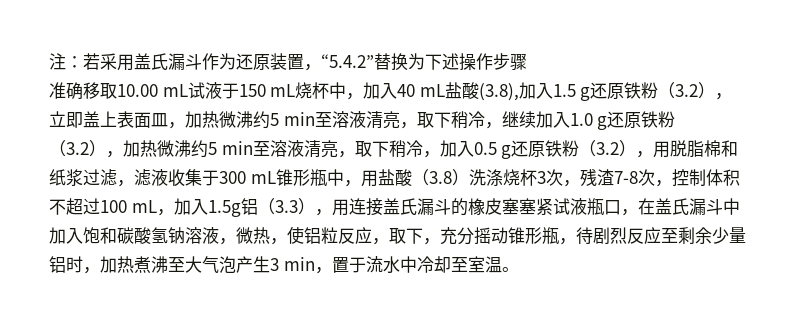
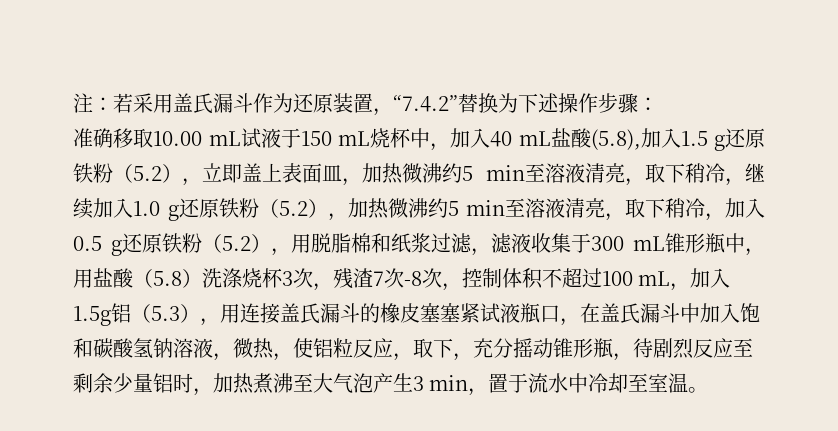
- 注：若采用盖氏漏斗作为还原装置，“5.4.2”替换为下述操作步骤
+ 注：若采用盖氏漏斗作为还原装置，“7.4.2”替换为下述操作步骤：
- 准确移取10.00 mL试液于150 mL烧杯中，加入40 mL盐酸(3.8),加入1.5 g还原铁粉（3.2），立即盖上表面皿，加热微沸约5 min至溶液清亮，取下稍冷，继续加入1.0 g还原铁粉（3.2），加热微沸约5 min至溶液清亮，取下稍冷，加入0.5 g还原铁粉（3.2），用脱脂棉和纸浆过滤，滤液收集于300 mL锥形瓶中，用盐酸（3.8）洗涤烧杯3次，残渣7-8次，控制体积不超过100 mL，加入1.5g铝（3.3），用连接盖氏漏斗的橡皮塞塞紧试液瓶口，在盖氏漏斗中加入饱和碳酸氢钠溶液，微热，使铝粒反应，取下，充分摇动锥形瓶，待剧烈反应至剩余少量铝时，加热煮沸至大气泡产生3 min，置于流水中冷却至室温。
+ 准确移取10.00 mL试液于150 mL烧杯中，加入40 mL盐酸(5.8),加入1.5 g还原铁粉（5.2），立即盖上表面皿，加热微沸约5 min至溶液清亮，取下稍冷，继续加入1.0 g还原铁粉（5.2），加热微沸约5 min至溶液清亮，取下稍冷，加入0.5 g还原铁粉（5.2），用脱脂棉和纸浆过滤，滤液收集于300 mL锥形瓶中，用盐酸（5.8）洗涤烧杯3次，残渣7次-8次，控制体积不超过100 mL，加入1.5g铝（5.3），用连接盖氏漏斗的橡皮塞塞紧试液瓶口，在盖氏漏斗中加入饱和碳酸氢钠溶液，微热，使铝粒反应，取下，充分摇动锥形瓶，待剧烈反应至剩余少量铝时，加热煮沸至大气泡产生3 min，置于流水中冷却至室温。

